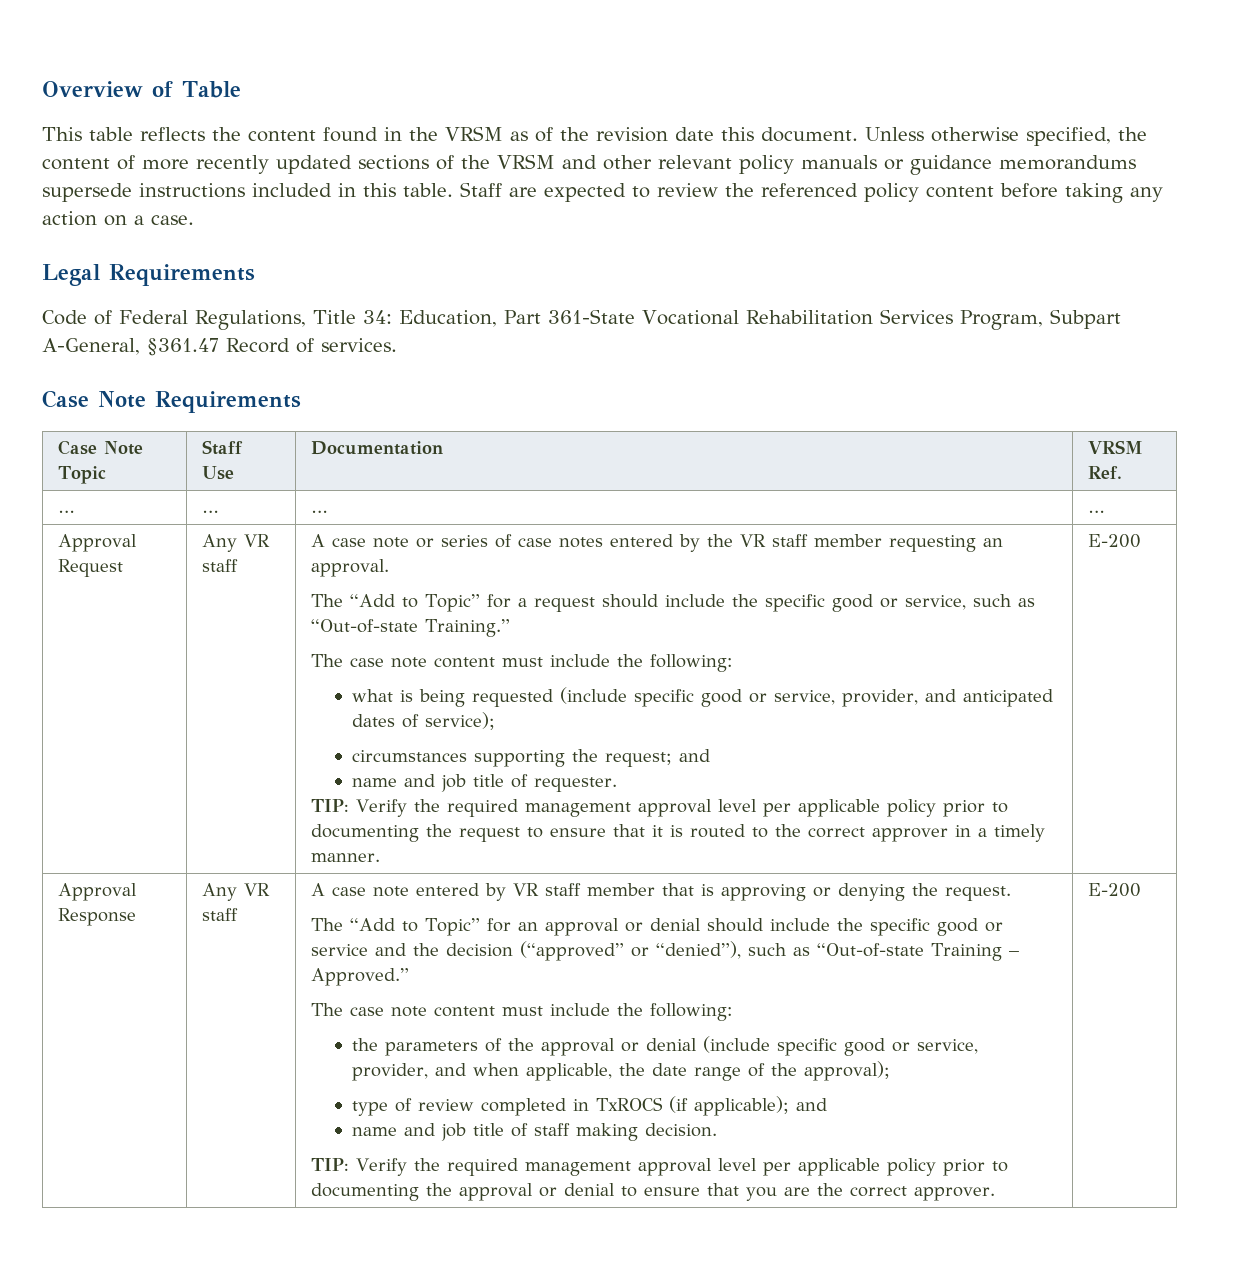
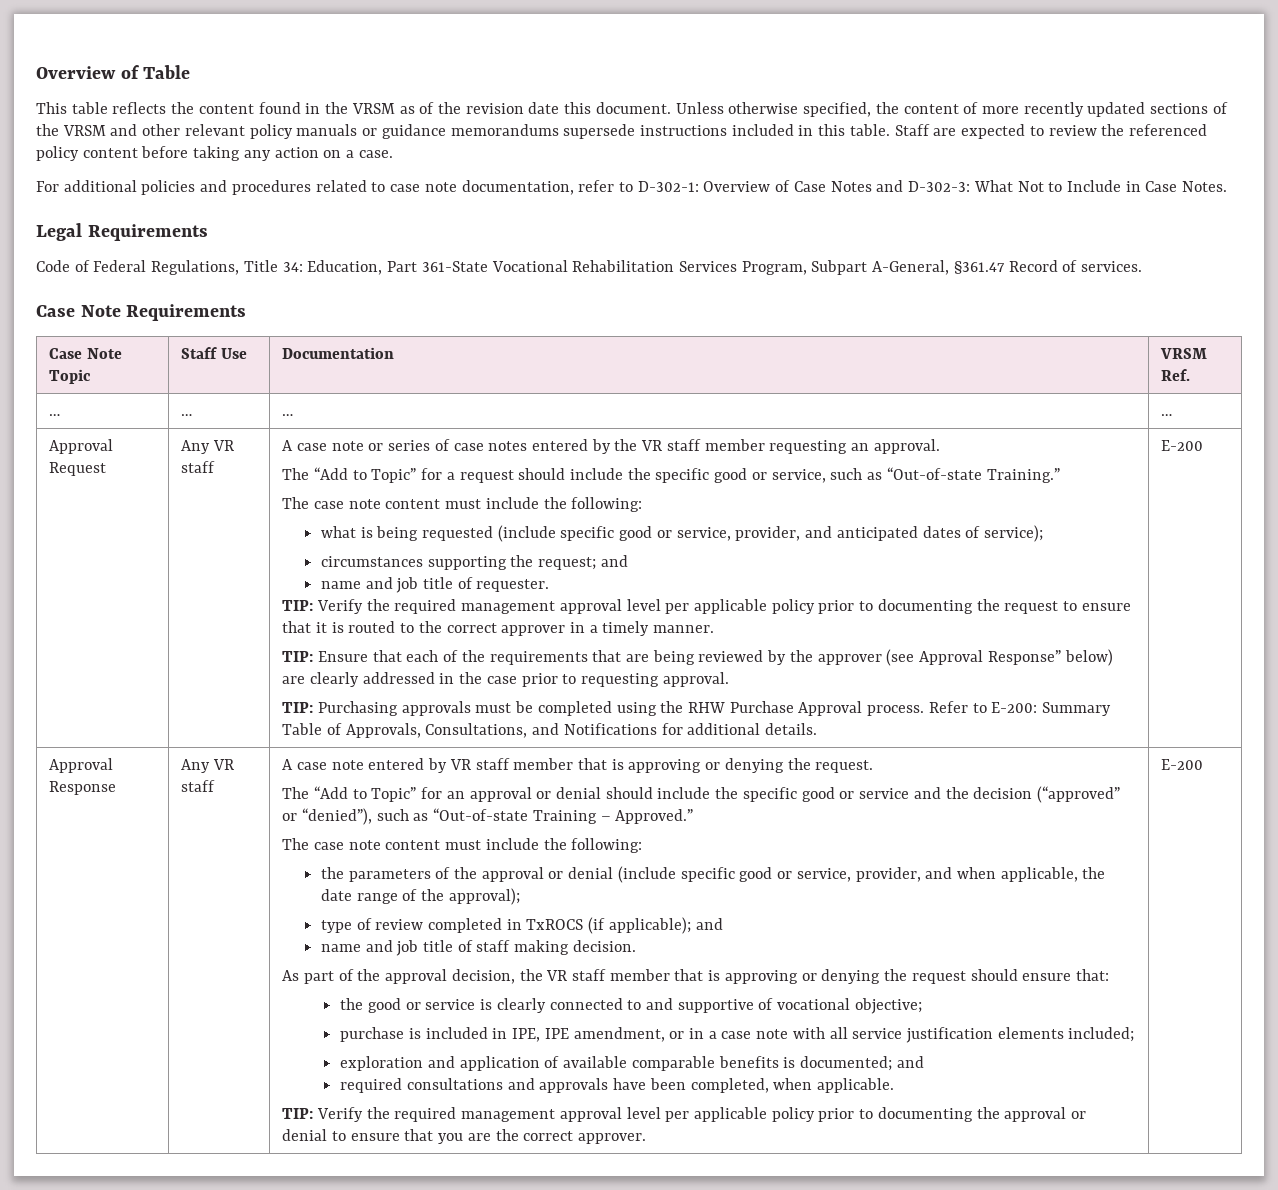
+ For additional policies and procedures related to case note documentation, refer to D-302-1: Overview of Case Notes and D-302-3: What Not to Include in Case Notes.
+ TIP: Ensure that each of the requirements that are being reviewed by the approver (see Approval Response” below) are clearly addressed in the case prior to requesting approval.
+ TIP: Purchasing approvals must be completed using the RHW Purchase Approval process. Refer to E-200: Summary Table of Approvals, Consultations, and Notifications for additional details.
+ As part of the approval decision, the VR staff member that is approving or denying the request should ensure that:
+ the good or service is clearly connected to and supportive of vocational objective;
+ purchase is included in IPE, IPE amendment, or in a case note with all service justification elements included;
+ exploration and application of available comparable benefits is documented; and
+ required consultations and approvals have been completed, when applicable.

